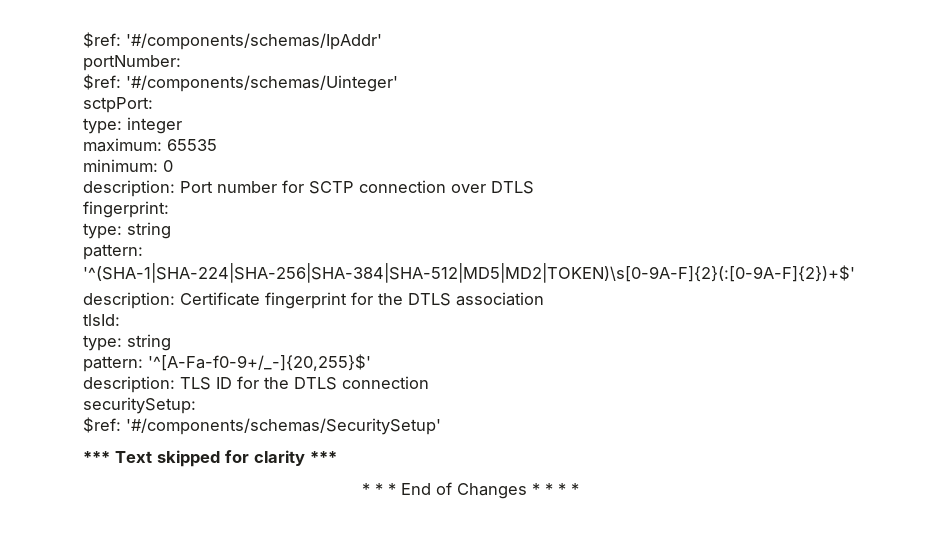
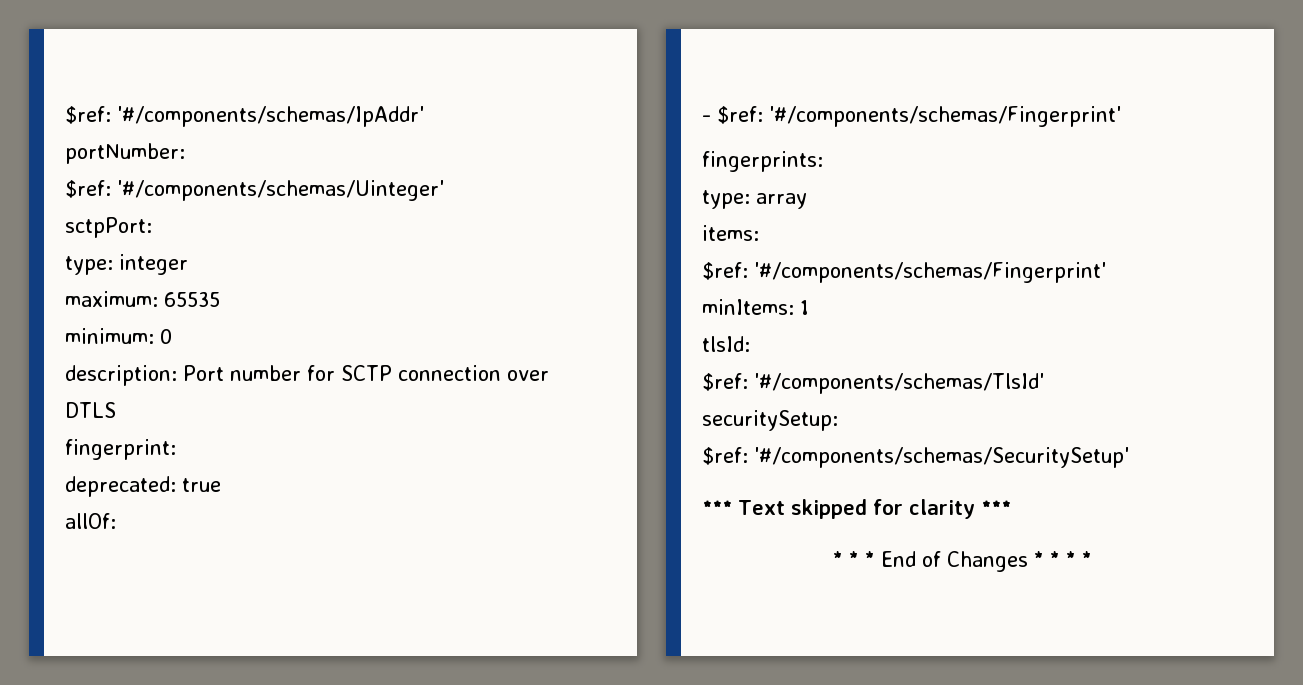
  fingerprint:
- type: string
- pattern: '^(SHA-1|SHA-224|SHA-256|SHA-384|SHA-512|MD5|MD2|TOKEN)\s[0-9A-F]{2}(:[0-9A-F]{2})+$'
- description: Certificate fingerprint for the DTLS association
+ deprecated: true
+ allOf:
+ - $ref: '#/components/schemas/Fingerprint'
+ fingerprints:
+ type: array
+ items:
+ $ref: '#/components/schemas/Fingerprint'
+ minItems: 1
  tlsId:
- type: string
- pattern: '^[A-Fa-f0-9+/_-]{20,255}$'
- description: TLS ID for the DTLS connection
+ $ref: '#/components/schemas/TlsId'

